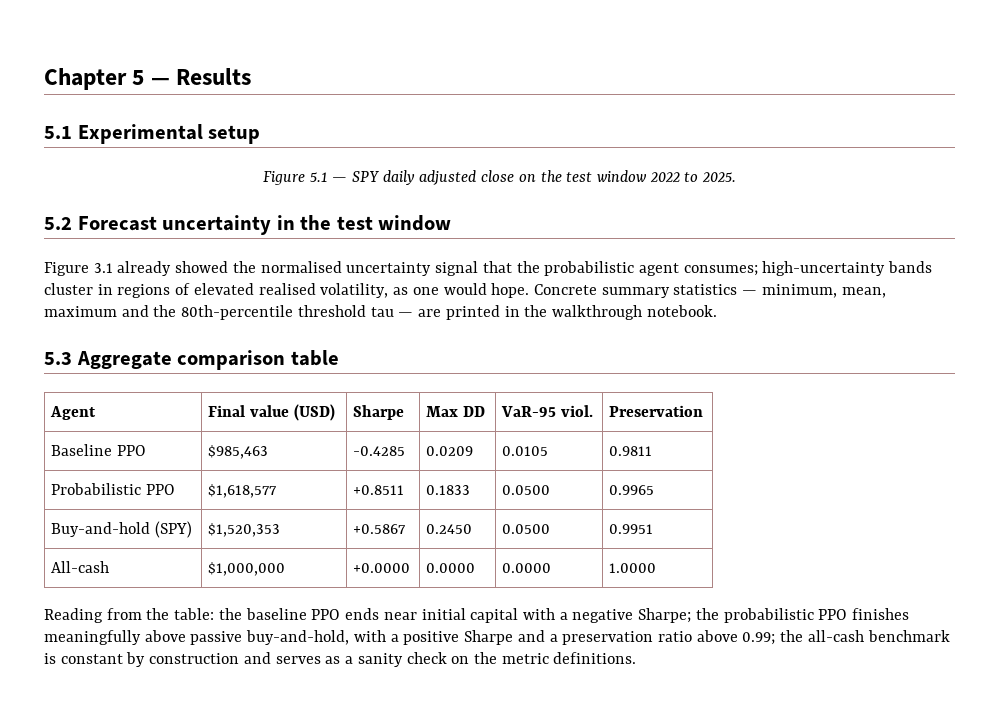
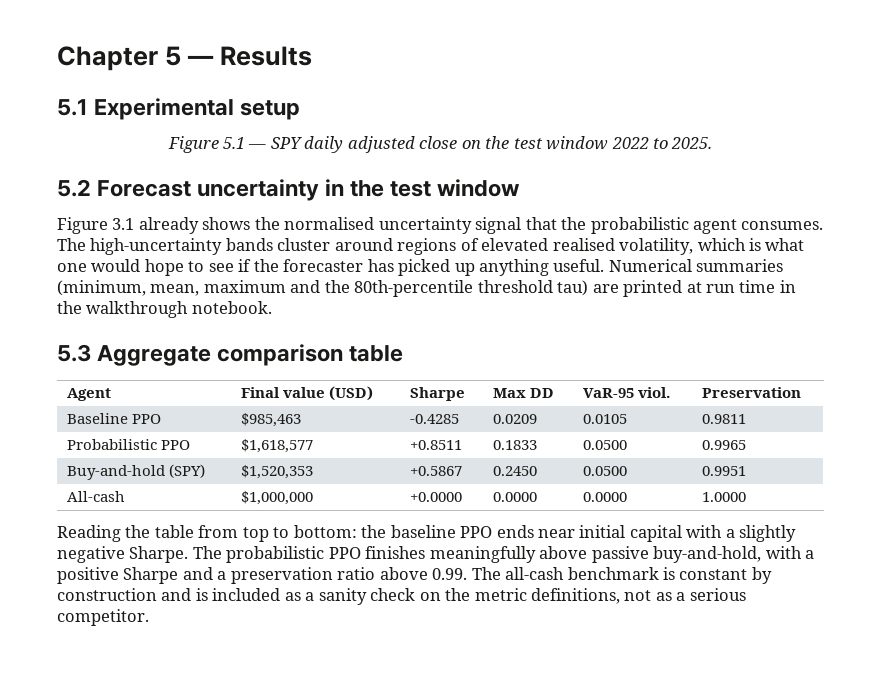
- Figure 3.1 already showed the normalised uncertainty signal that the probabilistic agent consumes; high-uncertainty bands cluster in regions of elevated realised volatility, as one would hope. Concrete summary statistics — minimum, mean, maximum and the 80th-percentile threshold tau — are printed in the walkthrough notebook.
+ Figure 3.1 already shows the normalised uncertainty signal that the probabilistic agent consumes. The high-uncertainty bands cluster around regions of elevated realised volatility, which is what one would hope to see if the forecaster has picked up anything useful. Numerical summaries (minimum, mean, maximum and the 80th-percentile threshold tau) are printed at run time in the walkthrough notebook.
- Reading from the table: the baseline PPO ends near initial capital with a negative Sharpe; the probabilistic PPO finishes meaningfully above passive buy-and-hold, with a positive Sharpe and a preservation ratio above 0.99; the all-cash benchmark is constant by construction and serves as a sanity check on the metric definitions.
+ Reading the table from top to bottom: the baseline PPO ends near initial capital with a slightly negative Sharpe. The probabilistic PPO finishes meaningfully above passive buy-and-hold, with a positive Sharpe and a preservation ratio above 0.99. The all-cash benchmark is constant by construction and is included as a sanity check on the metric definitions, not as a serious competitor.

